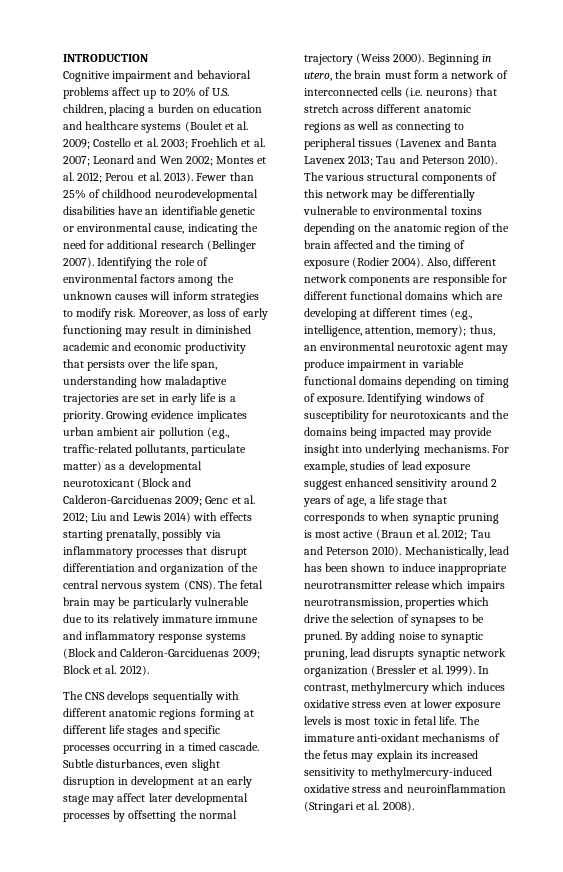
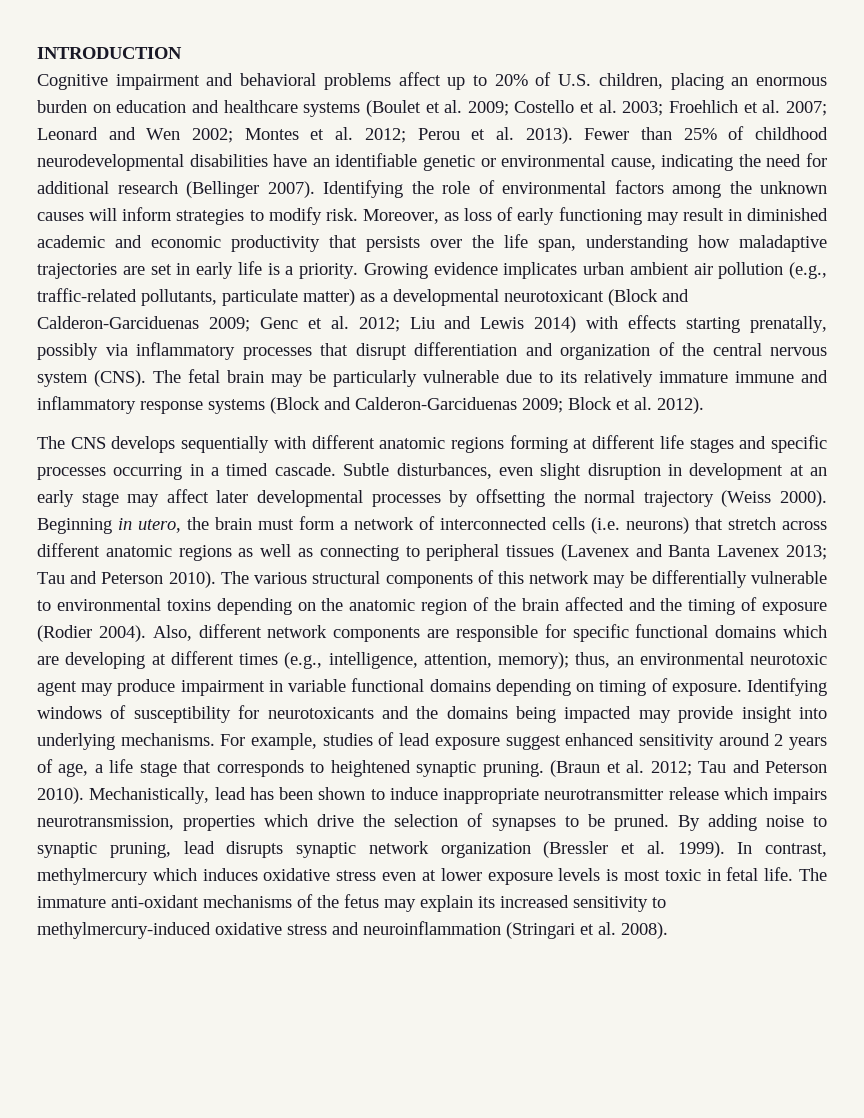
- Cognitive impairment and behavioral problems affect up to 20% of U.S. children, placing a burden on education and healthcare systems (Boulet et al. 2009; Costello et al. 2003; Froehlich et al. 2007; Leonard and Wen 2002; Montes et al. 2012; Perou et al. 2013).
+ Cognitive impairment and behavioral problems affect up to 20% of U.S. children, placing an enormous burden on education and healthcare systems (Boulet et al. 2009; Costello et al. 2003; Froehlich et al. 2007; Leonard and Wen 2002; Montes et al. 2012; Perou et al. 2013).
- Also, different network components are responsible for different functional domains which are developing at different times (e.g., intelligence, attention, memory); thus, an environmental neurotoxic agent may produce impairment in variable functional domains depending on timing of exposure.
+ Also, different network components are responsible for specific functional domains which are developing at different times (e.g., intelligence, attention, memory); thus, an environmental neurotoxic agent may produce impairment in variable functional domains depending on timing of exposure.
- For example, studies of lead exposure suggest enhanced sensitivity around 2 years of age, a life stage that corresponds to when synaptic pruning is most active (Braun et al. 2012; Tau and Peterson 2010).
+ For example, studies of lead exposure suggest enhanced sensitivity around 2 years of age, a life stage that corresponds to heightened synaptic pruning. (Braun et al. 2012; Tau and Peterson 2010).

